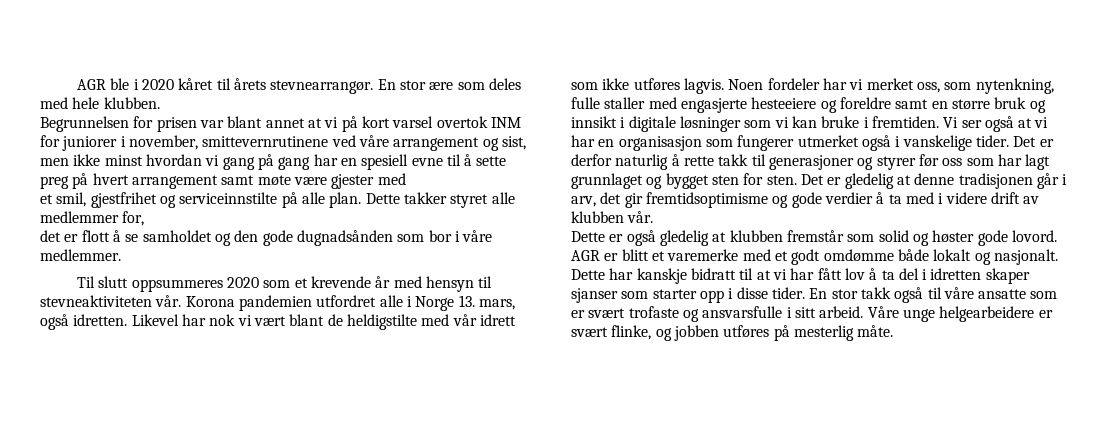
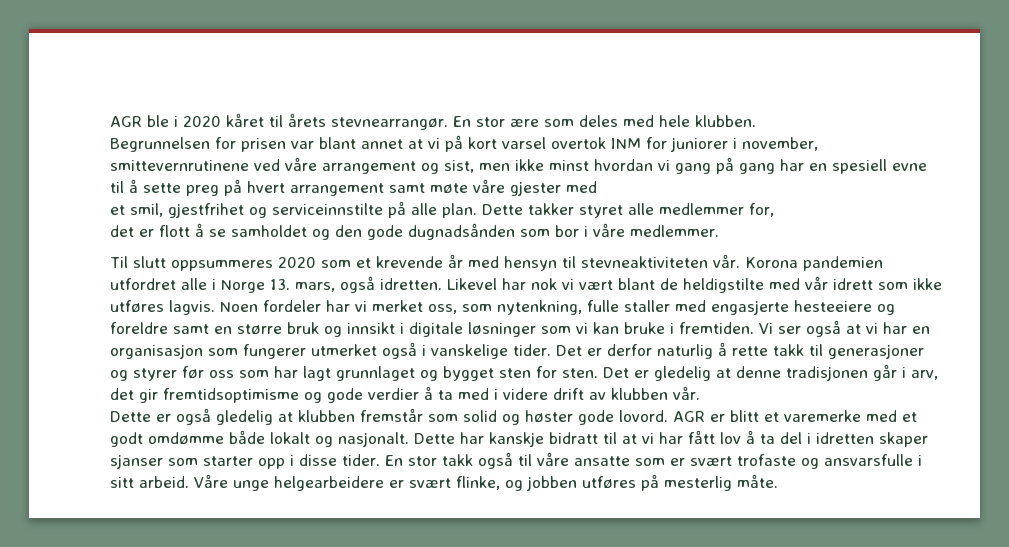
- Begrunnelsen for prisen var blant annet at vi på kort varsel overtok INM for juniorer i november, smittevernrutinene ved våre arrangement og sist, men ikke minst hvordan vi gang på gang har en spesiell evne til å sette preg på hvert arrangement samt møte være gjester med
+ Begrunnelsen for prisen var blant annet at vi på kort varsel overtok INM for juniorer i november, smittevernrutinene ved våre arrangement og sist, men ikke minst hvordan vi gang på gang har en spesiell evne til å sette preg på hvert arrangement samt møte våre gjester med

